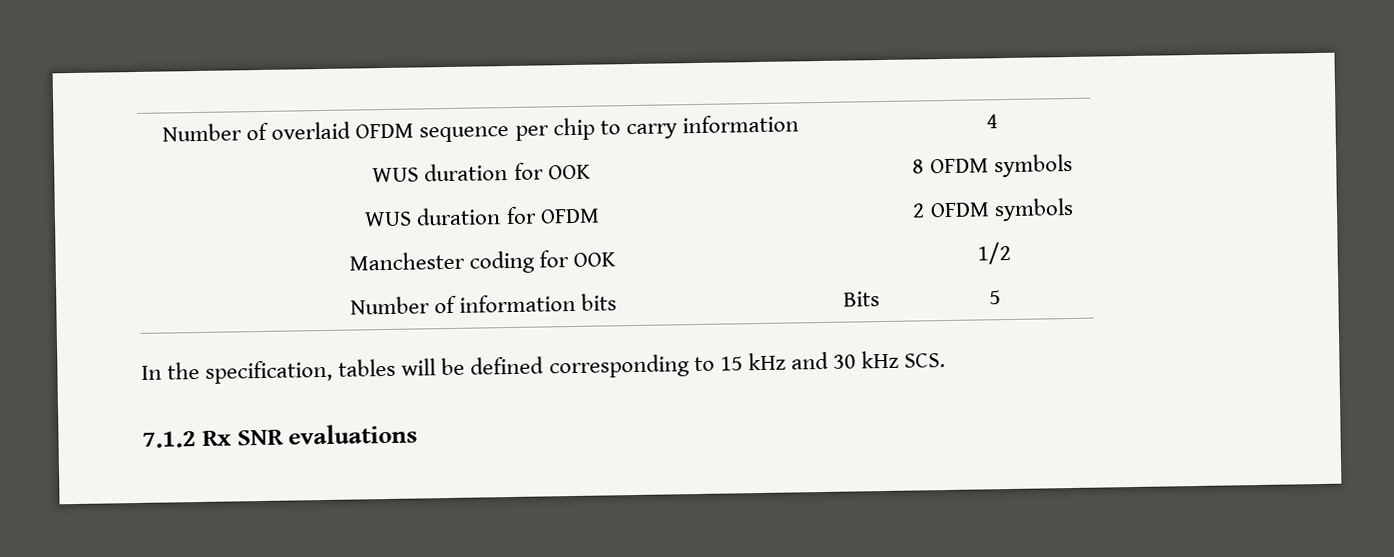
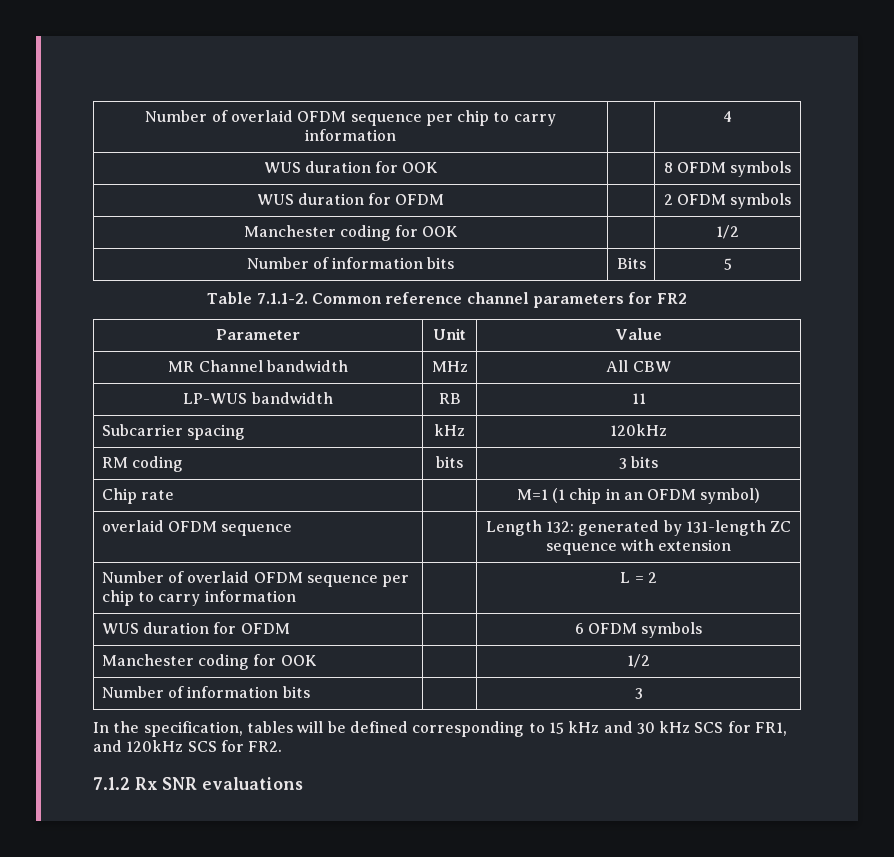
+ Table 7.1.1-2. Common reference channel parameters for FR2
+ Parameter | Unit | Value
+ MR Channel bandwidth | MHz | All CBW
+ LP-WUS bandwidth | RB | 11
+ Subcarrier spacing | kHz | 120kHz
+ RM coding | bits | 3 bits
+ Chip rate | | M=1 (1 chip in an OFDM symbol)
+ overlaid OFDM sequence | | Length 132: generated by 131-length ZC sequence with extension
+ Number of overlaid OFDM sequence per chip to carry information | | L = 2
+ WUS duration for OFDM | | 6 OFDM symbols
+ Manchester coding for OOK | | 1/2
+ Number of information bits | | 3
- In the specification, tables will be defined corresponding to 15 kHz and 30 kHz SCS.
+ In the specification, tables will be defined corresponding to 15 kHz and 30 kHz SCS for FR1, and 120kHz SCS for FR2.

